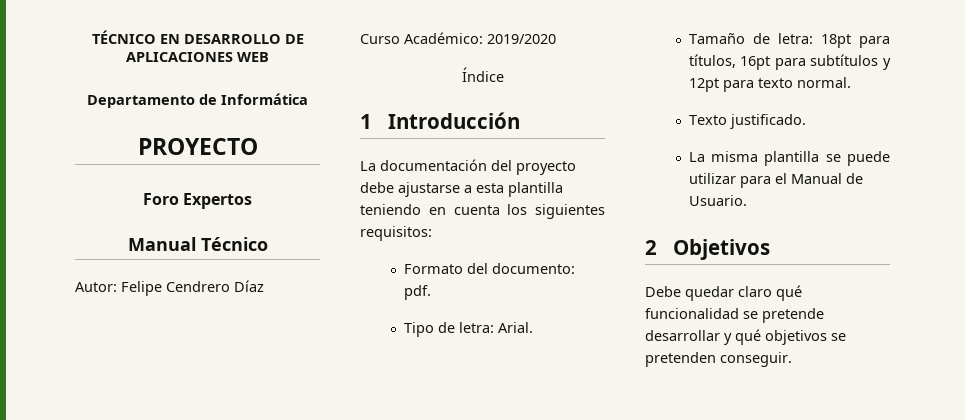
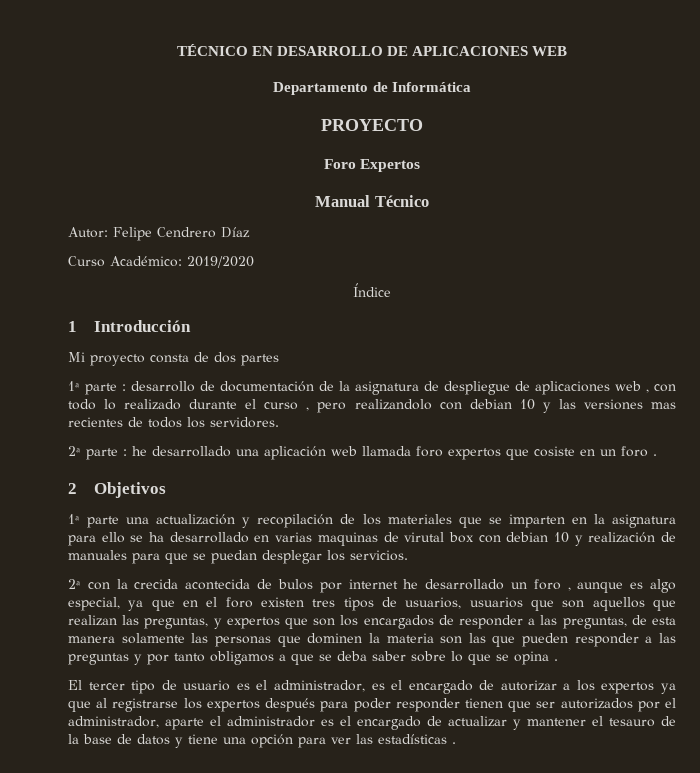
- La documentación del proyecto debe ajustarse a esta plantilla teniendo en cuenta los siguientes requisitos:
- Formato del documento: pdf.
- Tipo de letra: Arial.
- Tamaño de letra: 18pt para títulos, 16pt para subtítulos y 12pt para texto normal.
- Texto justificado.
- La misma plantilla se puede utilizar para el Manual de Usuario.
+ Mi proyecto consta de dos partes
+ 1ª parte : desarrollo de documentación de la asignatura de despliegue de aplicaciones web , con todo lo realizado durante el curso , pero realizandolo con debian 10 y las versiones mas recientes de todos los servidores.
+ 2ª parte : he desarrollado una aplicación web llamada foro expertos que cosiste en un foro .
  2 Objetivos
- Debe quedar claro qué funcionalidad se pretende desarrollar y qué objetivos se pretenden conseguir.
+ 1ª parte una actualización y recopilación de los materiales que se imparten en la asignatura para ello se ha desarrollado en varias maquinas de virutal box con debian 10 y realización de manuales para que se puedan desplegar los servicios.
+ 2ª con la crecida acontecida de bulos por internet he desarrollado un foro , aunque es algo especial, ya que en el foro existen tres tipos de usuarios, usuarios que son aquellos que realizan las preguntas, y expertos que son los encargados de responder a las preguntas, de esta manera solamente las personas que dominen la materia son las que pueden responder a las preguntas y por tanto obligamos a que se deba saber sobre lo que se opina .
+ El tercer tipo de usuario es el administrador, es el encargado de autorizar a los expertos ya que al registrarse los expertos después para poder responder tienen que ser autorizados por el administrador, aparte el administrador es el encargado de actualizar y mantener el tesauro de la base de datos y tiene una opción para ver las estadísticas .

